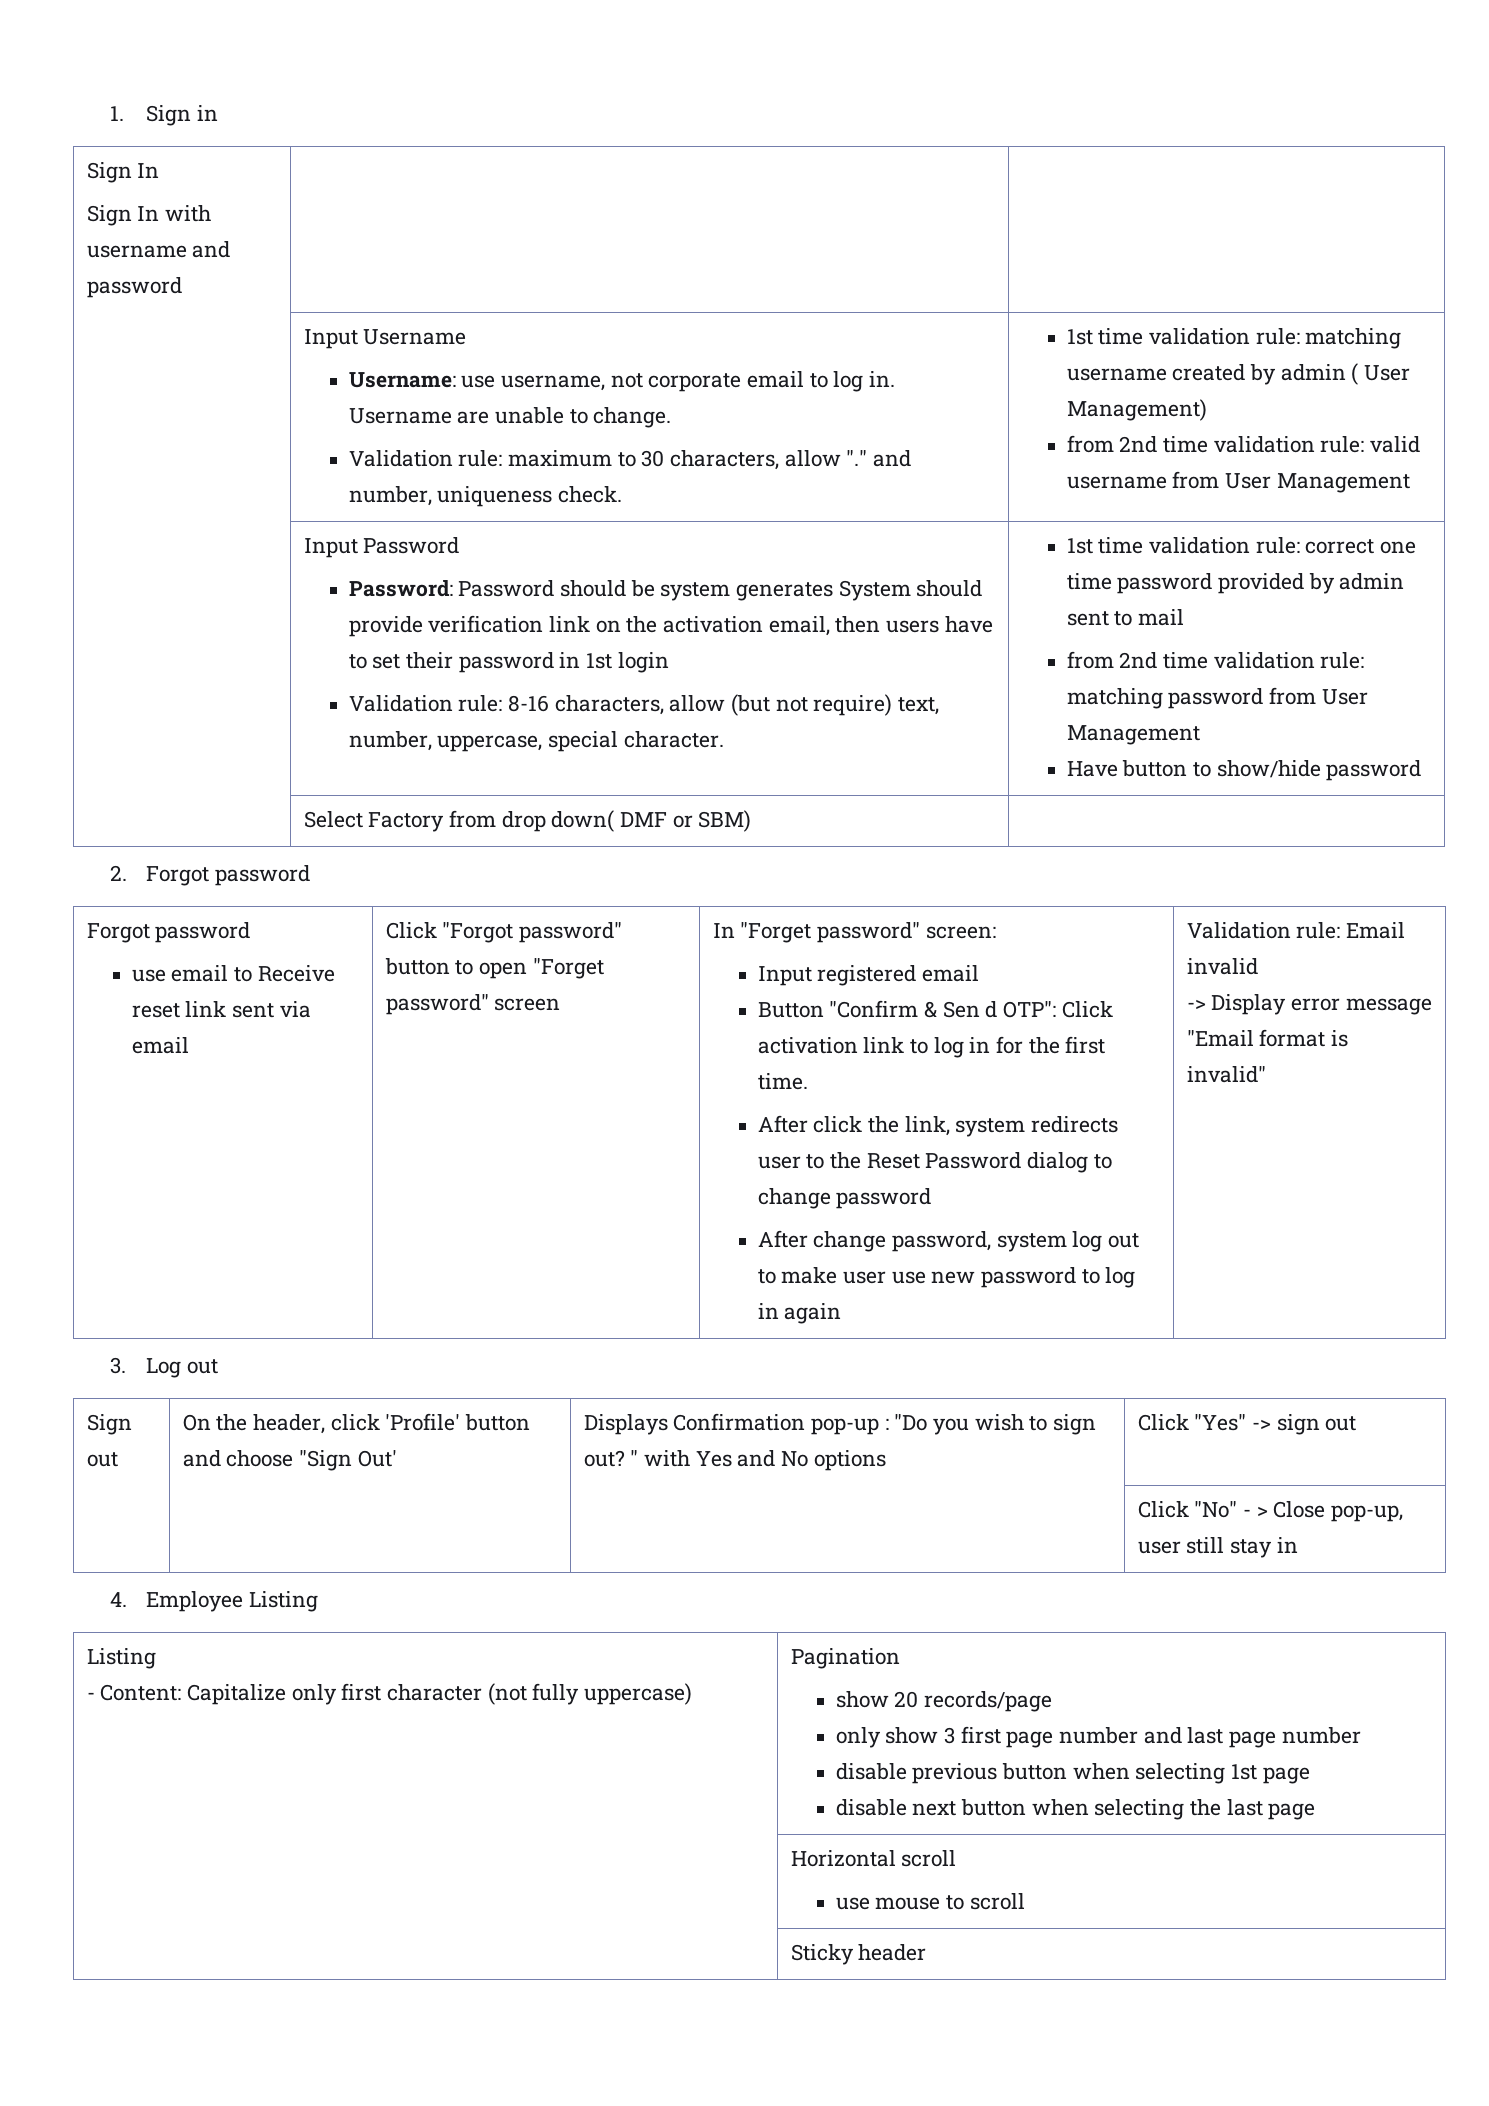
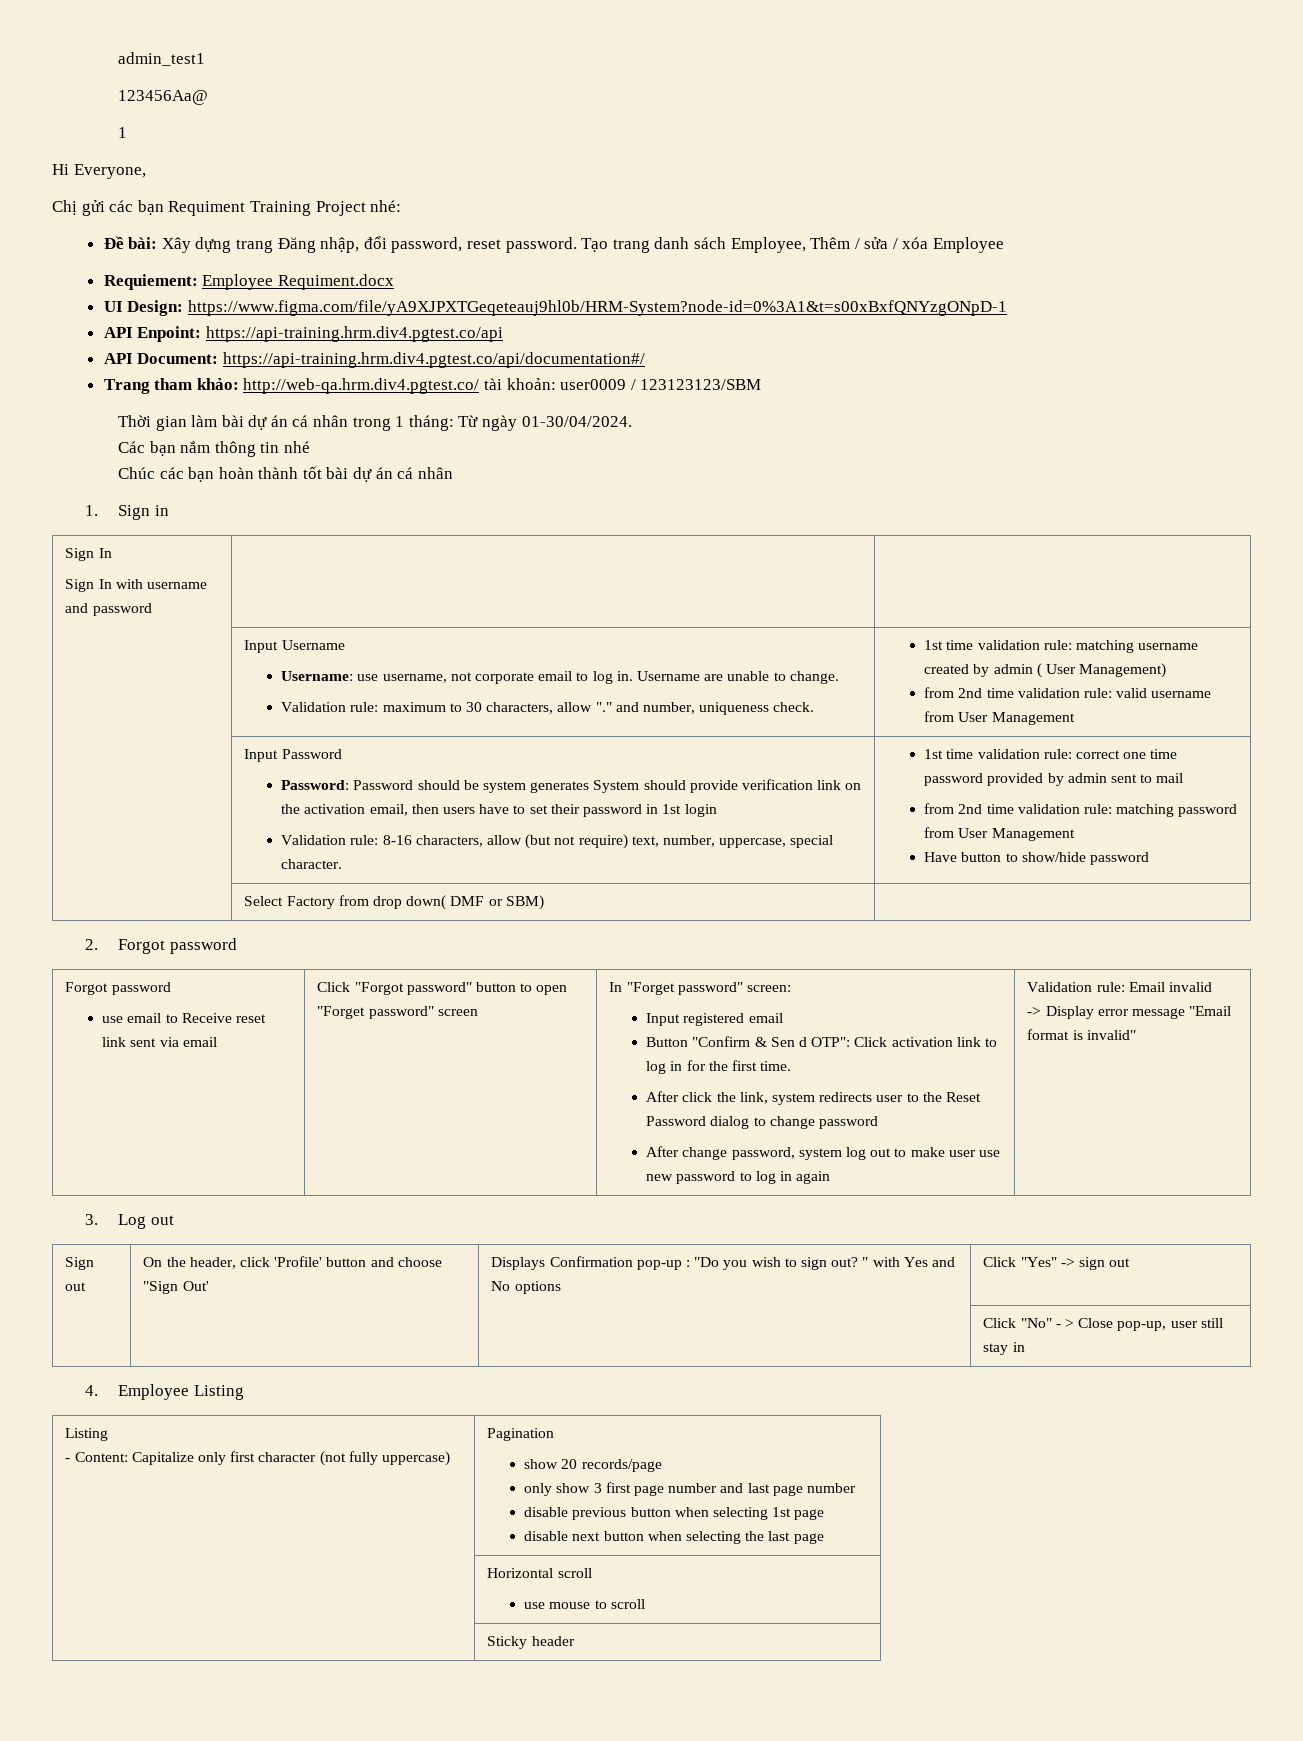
+ admin_test1
+ 123456Aa@
+ 1
+ Hi Everyone,
+ Chị gửi các bạn Requiment Training Project nhé:
+ Đề bài: Xây dựng trang Đăng nhập, đổi password, reset password. Tạo trang danh sách Employee, Thêm / sửa / xóa Employee
+ Requiement: Employee Requiment.docx
+ UI Design: https://www.figma.com/file/yA9XJPXTGeqeteauj9hl0b/HRM-System?node-id=0%3A1&t=s00xBxfQNYzgONpD-1
+ API Enpoint: https://api-training.hrm.div4.pgtest.co/api
+ API Document: https://api-training.hrm.div4.pgtest.co/api/documentation#/
+ Trang tham khảo: http://web-qa.hrm.div4.pgtest.co/ tài khoản: user0009 / 123123123/SBM
+ Thời gian làm bài dự án cá nhân trong 1 tháng: Từ ngày 01-30/04/2024.
+ Các bạn nắm thông tin nhé
+ Chúc các bạn hoàn thành tốt bài dự án cá nhân

